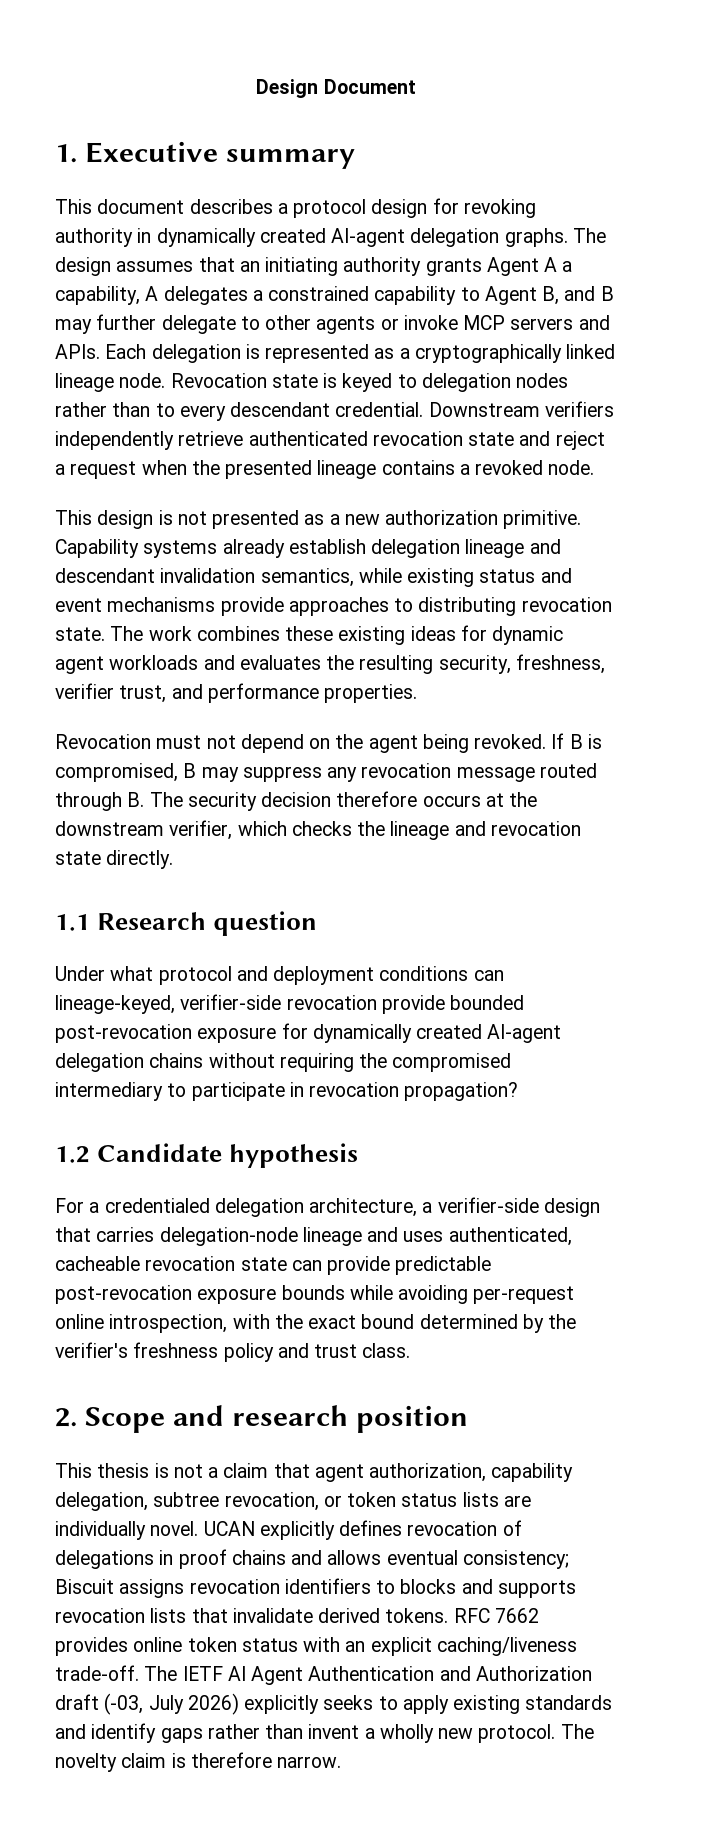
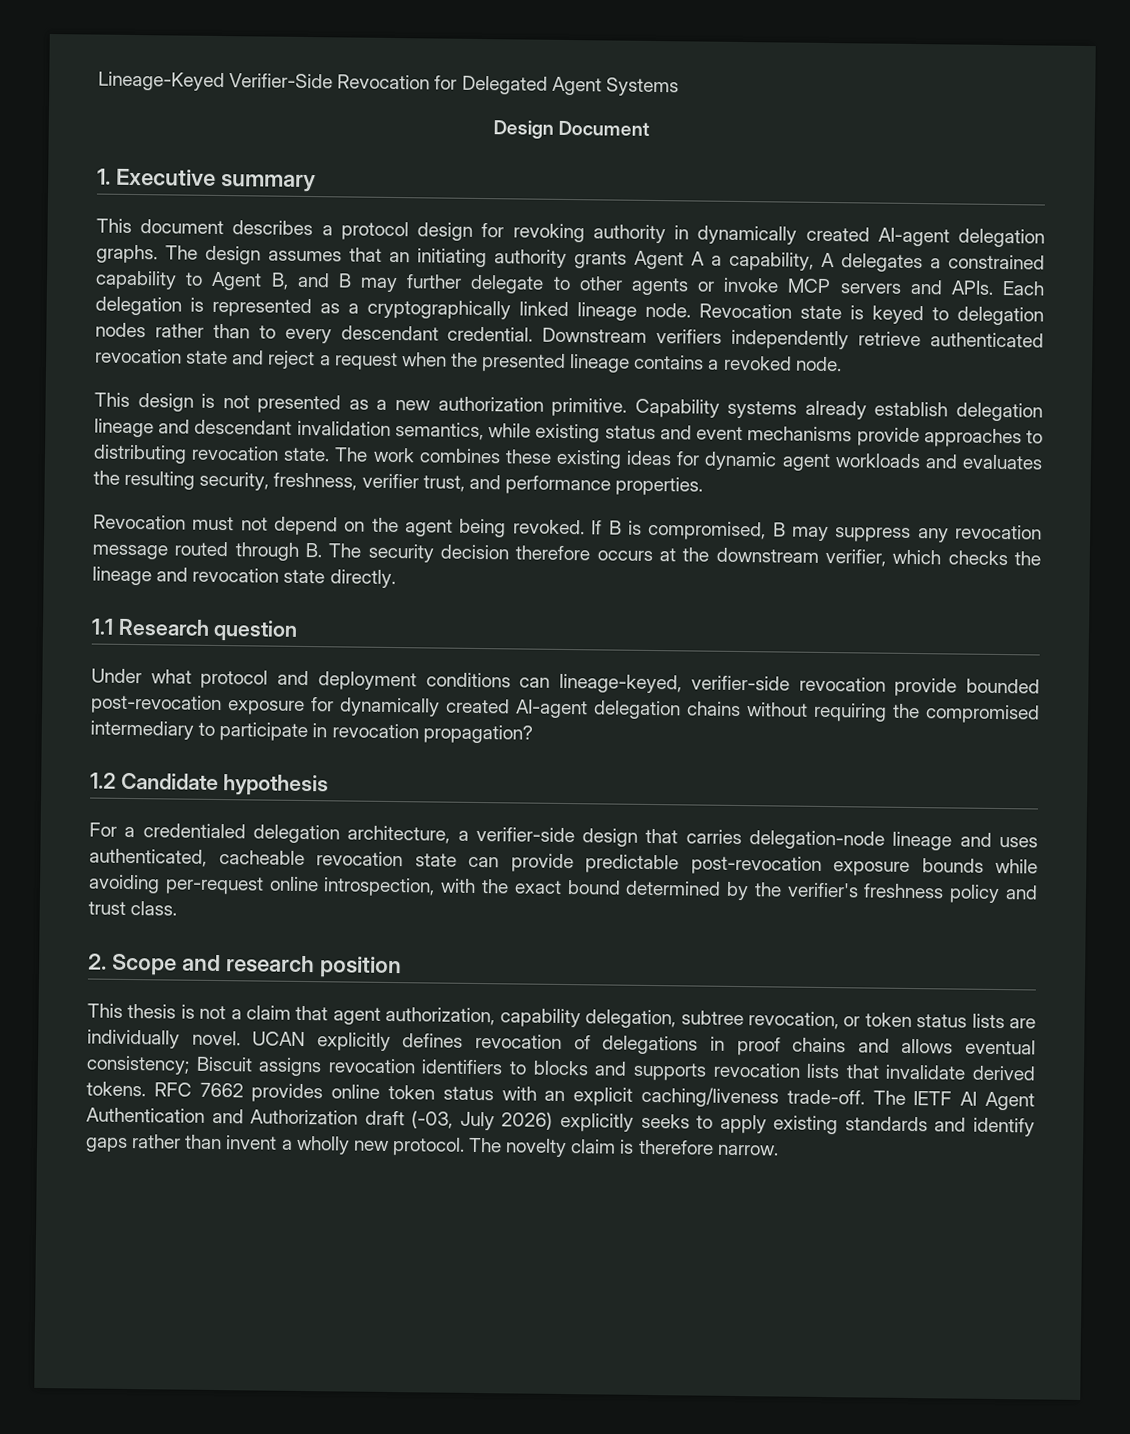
+ Lineage-Keyed Verifier-Side Revocation for Delegated Agent Systems

